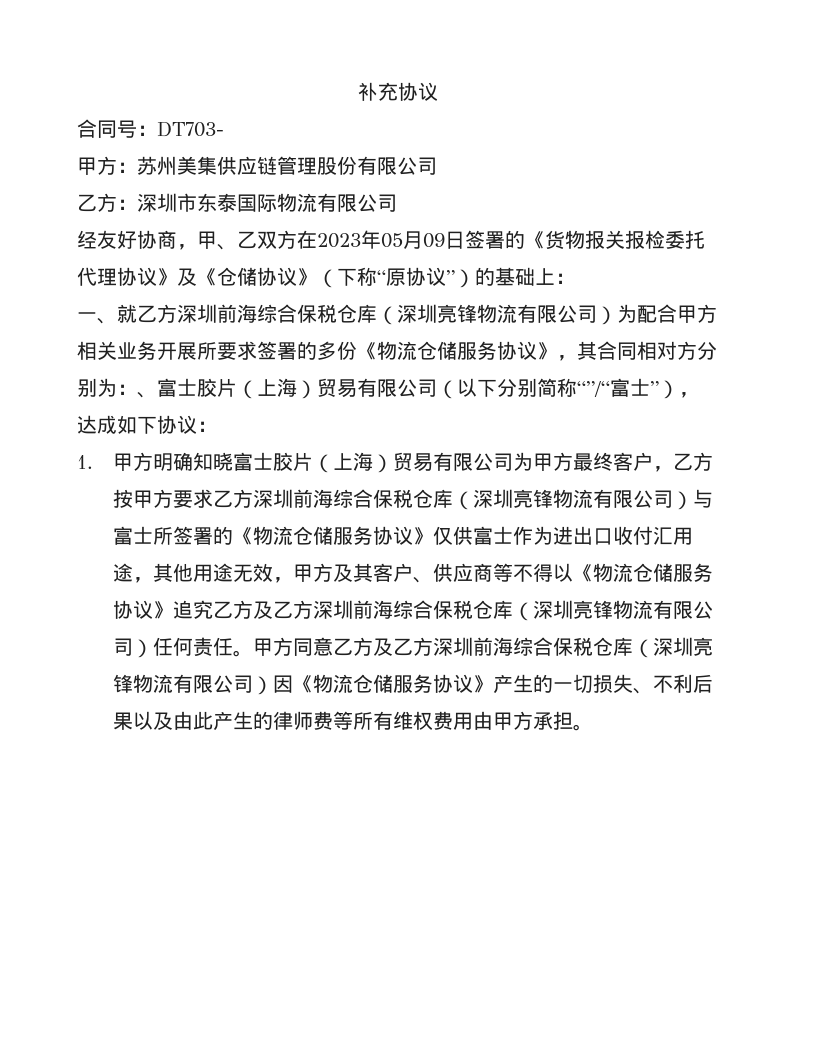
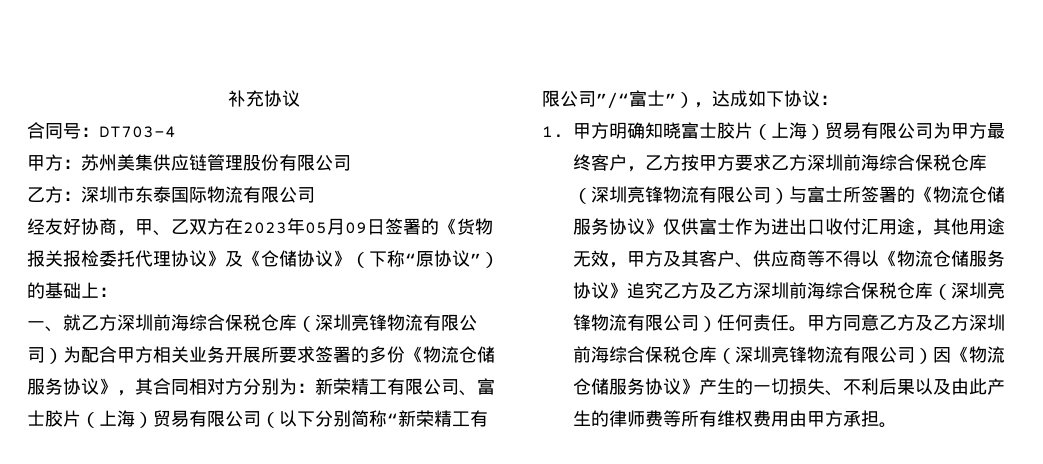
- 合同号：DT703-
+ 合同号：DT703-4
- 一、就乙方深圳前海综合保税仓库（深圳亮锋物流有限公司）为配合甲方相关业务开展所要求签署的多份《物流仓储服务协议》，其合同相对方分别为：、富士胶片（上海）贸易有限公司（以下分别简称“”/“富士”），达成如下协议：
+ 一、就乙方深圳前海综合保税仓库（深圳亮锋物流有限公司）为配合甲方相关业务开展所要求签署的多份《物流仓储服务协议》，其合同相对方分别为：新荣精工有限公司、富士胶片（上海）贸易有限公司（以下分别简称“新荣精工有限公司”/“富士”），达成如下协议：

